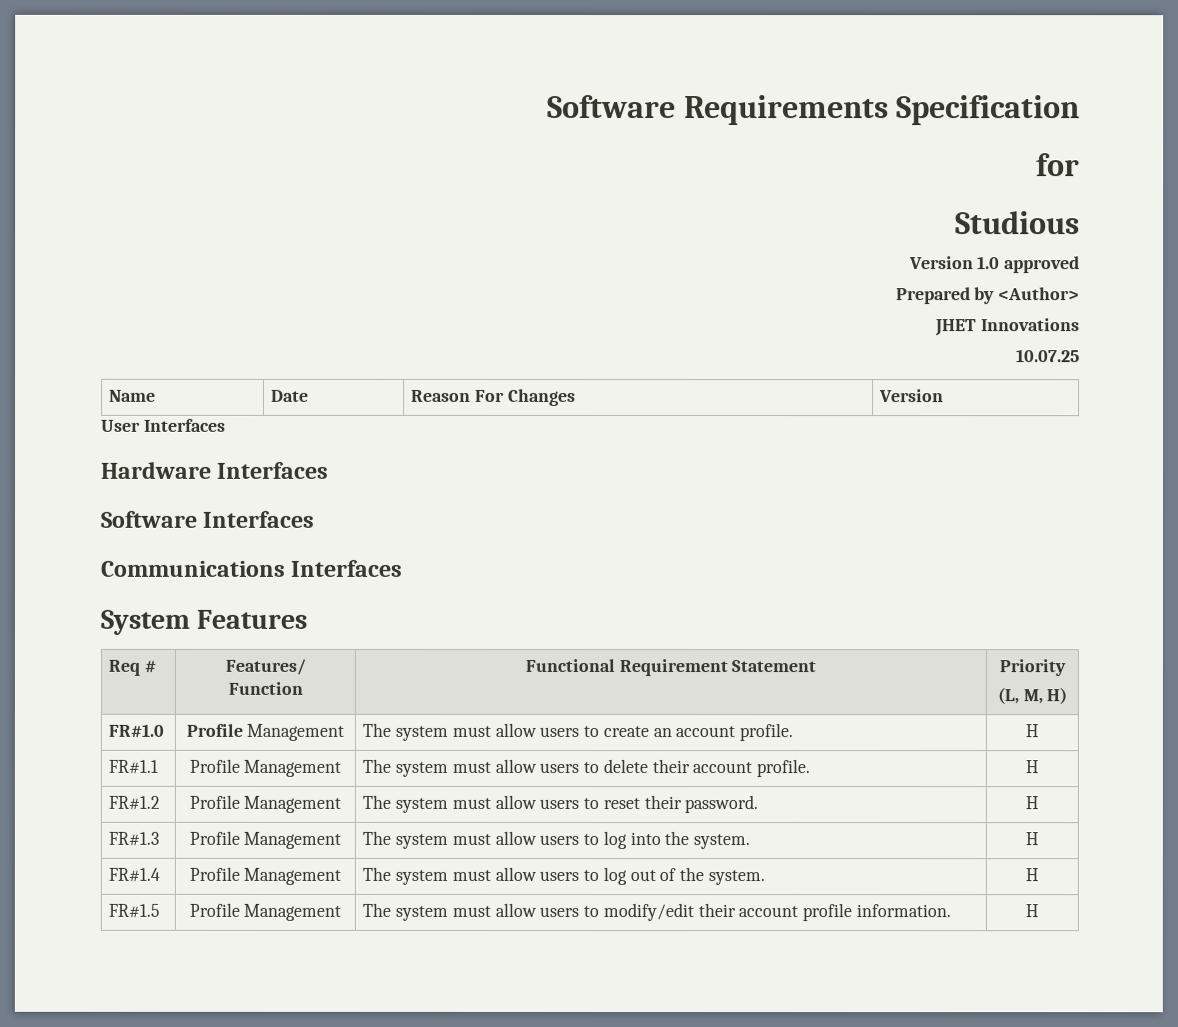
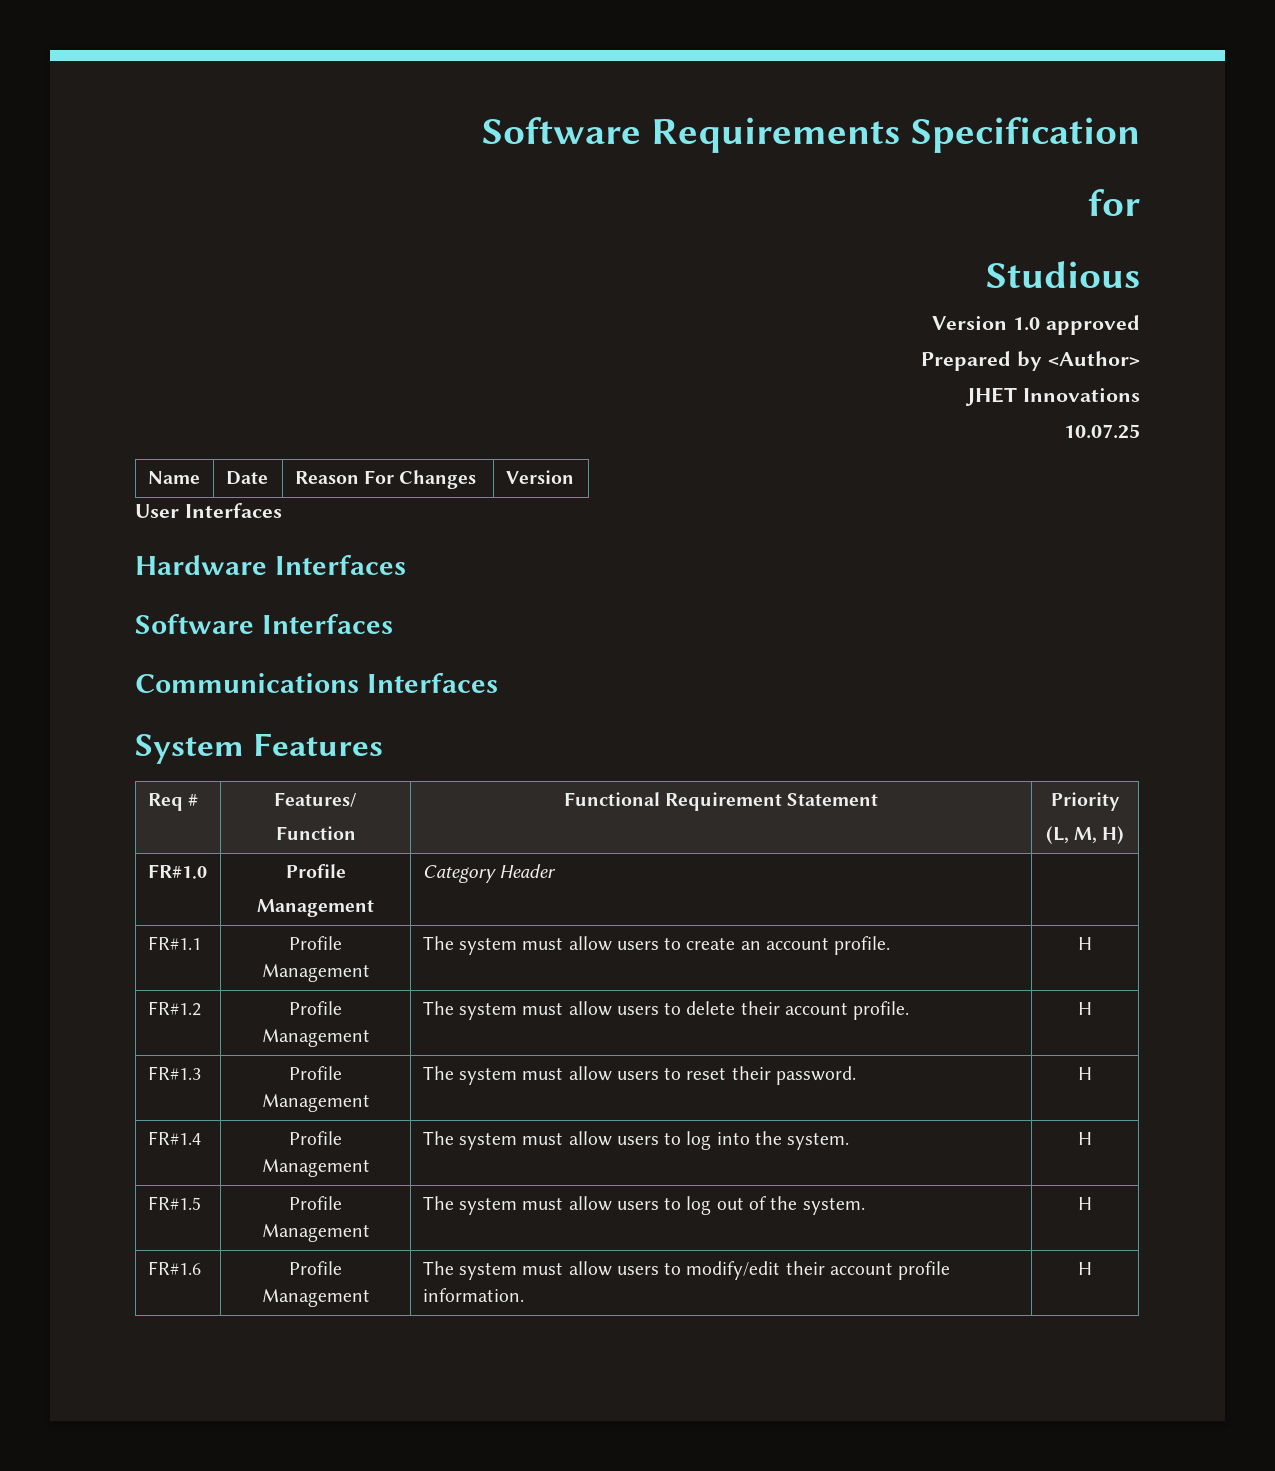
- FR#1.0 | Profile Management | The system must allow users to create an account profile. | H
+ FR#1.0 | Profile
+ Management | Category Header |
+ FR#1.1 | Profile Management | The system must allow users to create an account profile. | H
- FR#1.1 | Profile Management | The system must allow users to delete their account profile. | H
+ FR#1.2 | Profile Management | The system must allow users to delete their account profile. | H
- FR#1.2 | Profile Management | The system must allow users to reset their password. | H
+ FR#1.3 | Profile Management | The system must allow users to reset their password. | H
- FR#1.3 | Profile Management | The system must allow users to log into the system. | H
+ FR#1.4 | Profile Management | The system must allow users to log into the system. | H
- FR#1.4 | Profile Management | The system must allow users to log out of the system. | H
+ FR#1.5 | Profile Management | The system must allow users to log out of the system. | H
- FR#1.5 | Profile Management | The system must allow users to modify/edit their account profile information. | H
+ FR#1.6 | Profile Management | The system must allow users to modify/edit their account profile information. | H

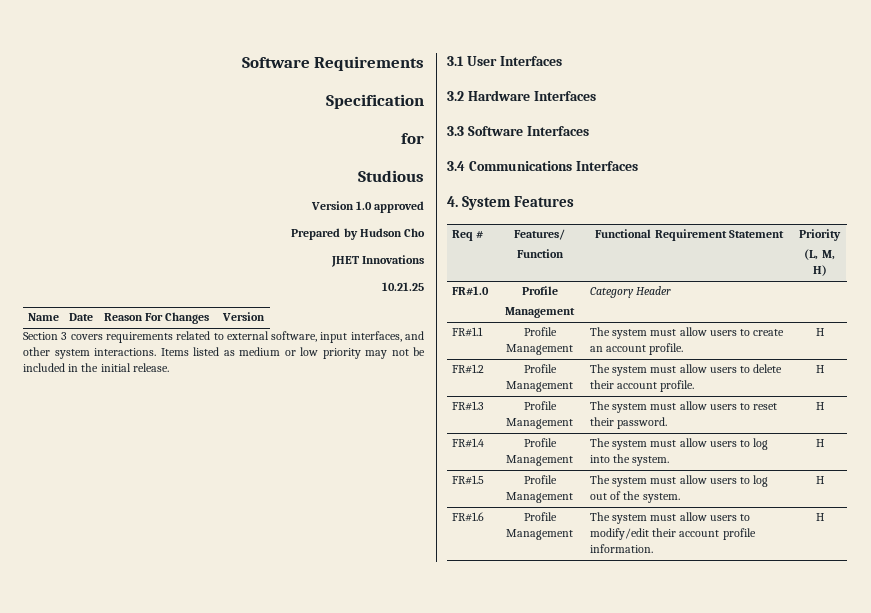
- Software Requirements Specification
+ Software Requirements
+ Specification
- Prepared by <Author>
+ Prepared by Hudson Cho
- 10.07.25
+ 10.21.25
- User Interfaces
+ Section 3 covers requirements related to external software, input interfaces, and other system interactions. Items listed as medium or low priority may not be included in the initial release.
+ 3.1 User Interfaces
- Hardware Interfaces
+ 3.2 Hardware Interfaces
- Software Interfaces
+ 3.3 Software Interfaces
- Communications Interfaces
+ 3.4 Communications Interfaces
- System Features
+ 4. System Features

